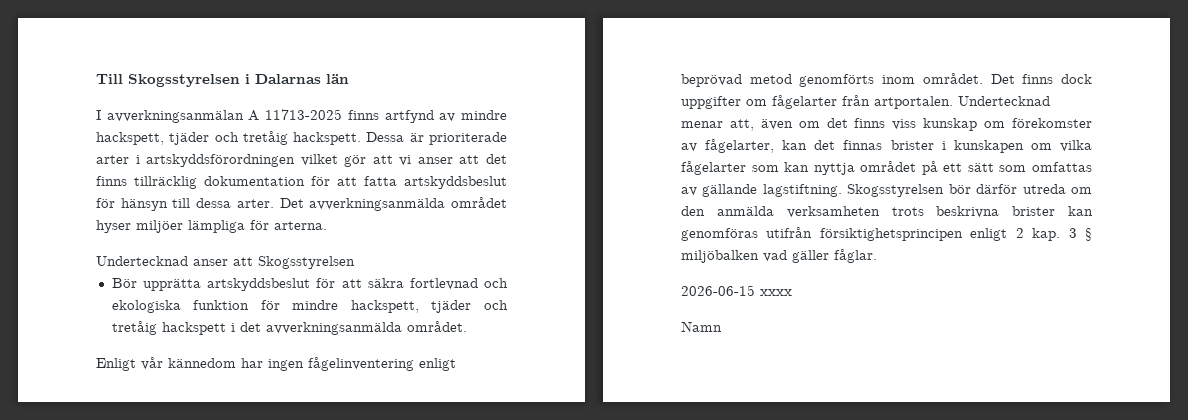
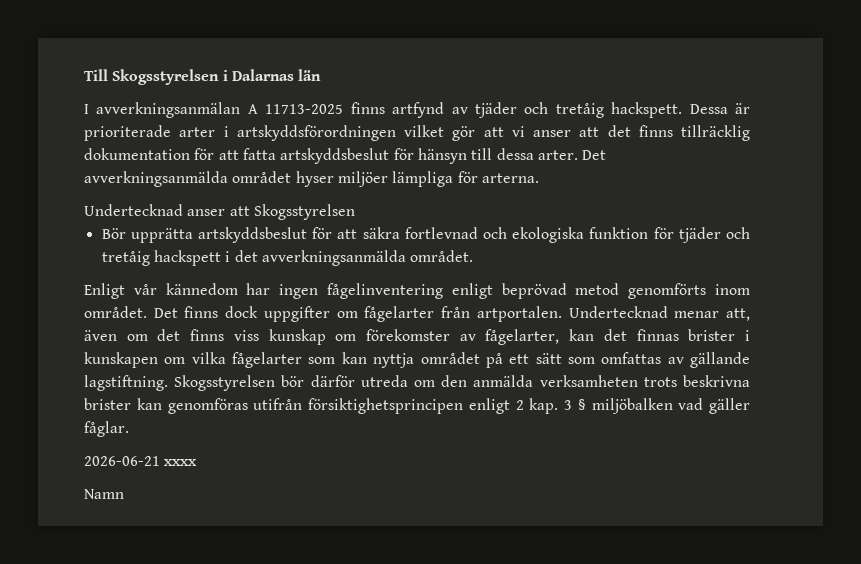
- I avverkningsanmälan A 11713-2025 finns artfynd av mindre hackspett, tjäder och tretåig hackspett.
+ I avverkningsanmälan A 11713-2025 finns artfynd av tjäder och tretåig hackspett.
- Bör upprätta artskyddsbeslut för att säkra fortlevnad och ekologiska funktion för mindre hackspett, tjäder och tretåig hackspett i det avverkningsanmälda området.
+ Bör upprätta artskyddsbeslut för att säkra fortlevnad och ekologiska funktion för tjäder och tretåig hackspett i det avverkningsanmälda området.
- 2026-06-15 xxxx
+ 2026-06-21 xxxx

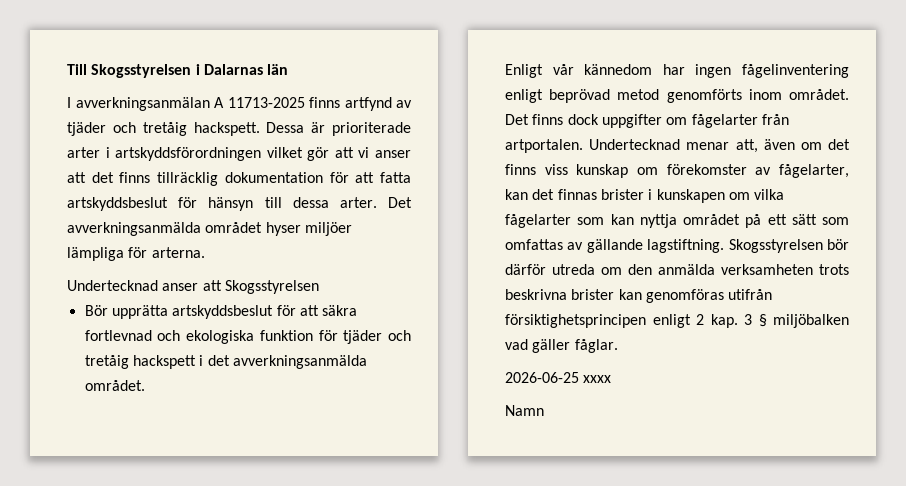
- 2026-06-21 xxxx
+ 2026-06-25 xxxx

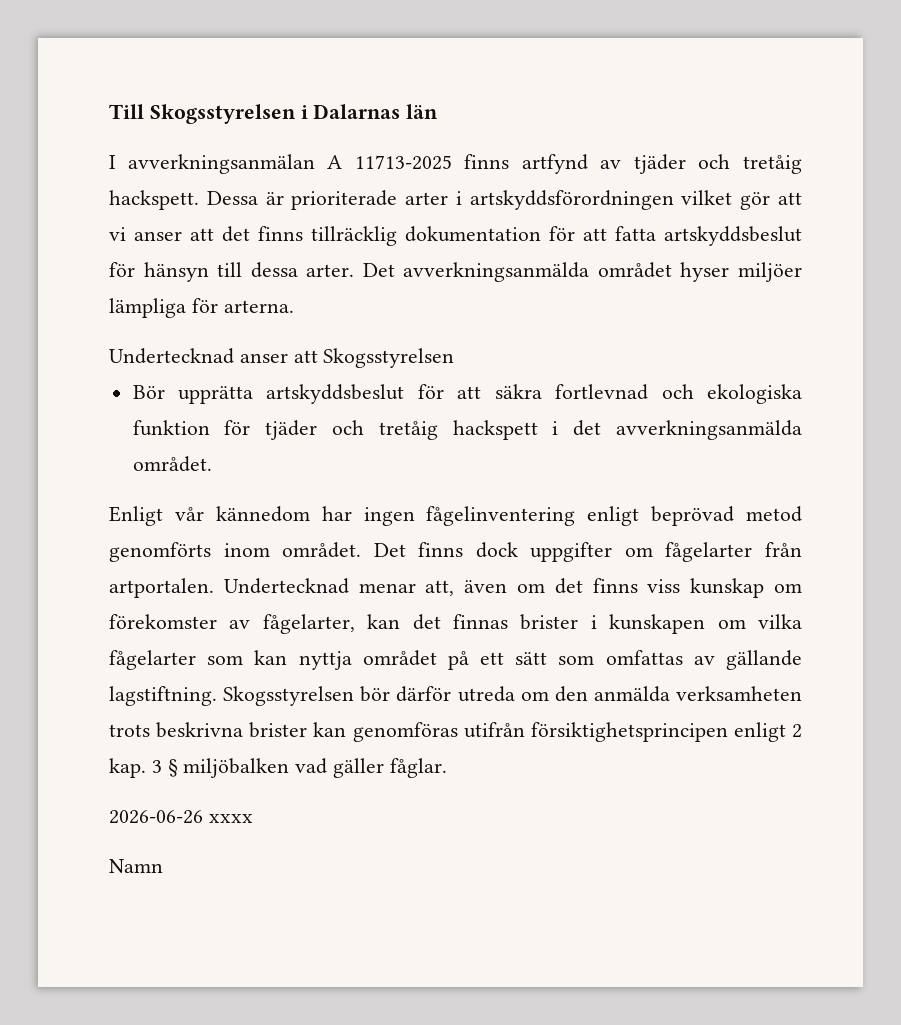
- 2026-06-25 xxxx
+ 2026-06-26 xxxx

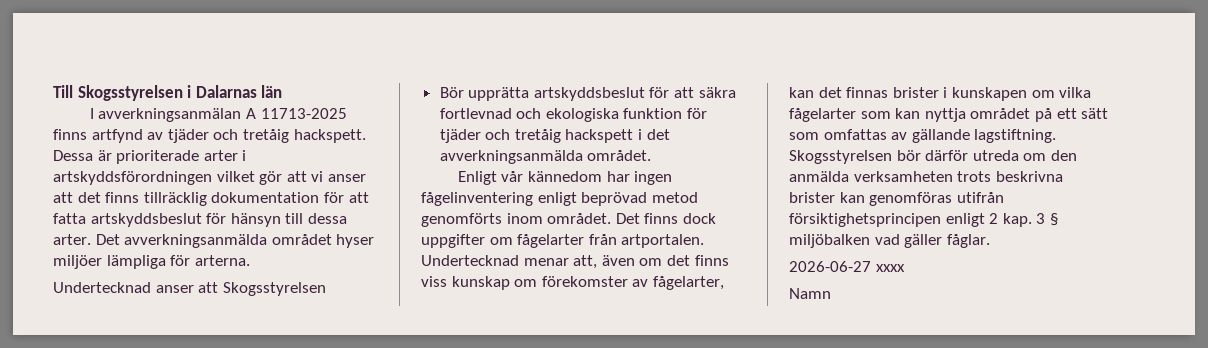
- 2026-06-26 xxxx
+ 2026-06-27 xxxx

